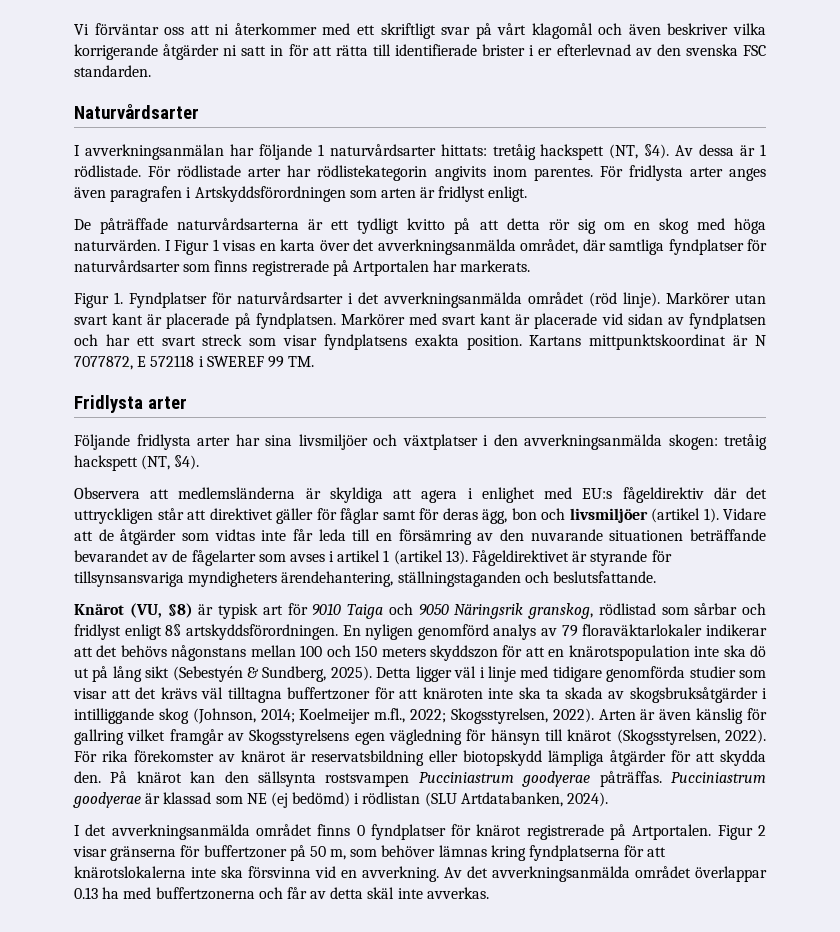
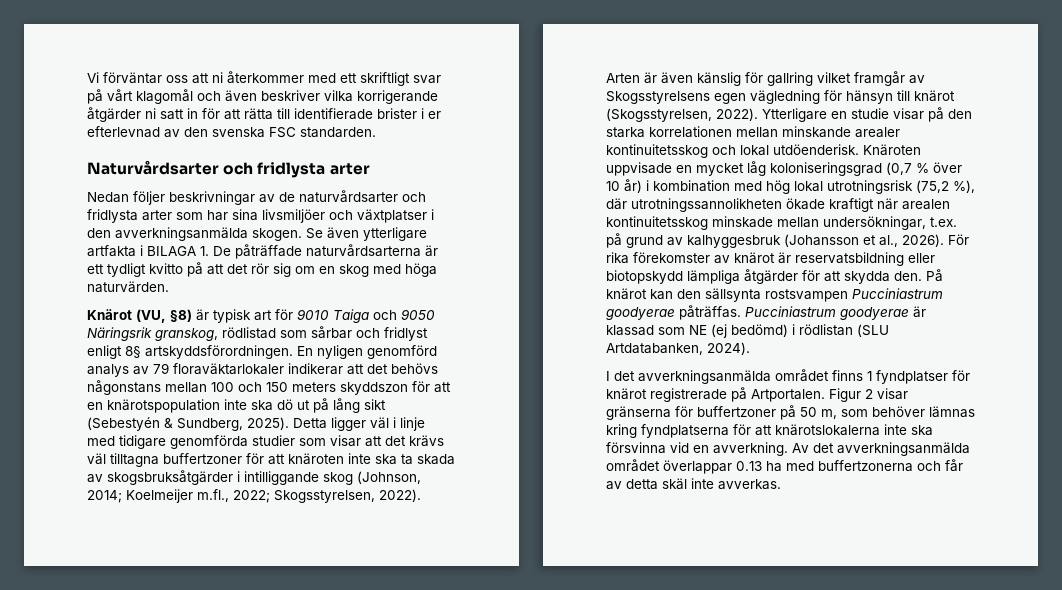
- Naturvårdsarter
- I avverkningsanmälan har följande 1 naturvårdsarter hittats: tretåig hackspett (NT, §4). Av dessa är 1 rödlistade. För rödlistade arter har rödlistekategorin angivits inom parentes. För fridlysta arter anges även paragrafen i Artskyddsförordningen som arten är fridlyst enligt.
- De påträffade naturvårdsarterna är ett tydligt kvitto på att detta rör sig om en skog med höga naturvärden. I Figur 1 visas en karta över det avverkningsanmälda området, där samtliga fyndplatser för naturvårdsarter som finns registrerade på Artportalen har markerats.
- Figur 1. Fyndplatser för naturvårdsarter i det avverkningsanmälda området (röd linje). Markörer utan svart kant är placerade på fyndplatsen. Markörer med svart kant är placerade vid sidan av fyndplatsen och har ett svart streck som visar fyndplatsens exakta position. Kartans mittpunktskoordinat är N 7077872, E 572118 i SWEREF 99 TM.
- Fridlysta arter
- Följande fridlysta arter har sina livsmiljöer och växtplatser i den avverkningsanmälda skogen: tretåig hackspett (NT, §4).
- Observera att medlemsländerna är skyldiga att agera i enlighet med EU:s fågeldirektiv där det uttryckligen står att direktivet gäller för fåglar samt för deras ägg, bon och livsmiljöer (artikel 1). Vidare att de åtgärder som vidtas inte får leda till en försämring av den nuvarande situationen beträffande bevarandet av de fågelarter som avses i artikel 1 (artikel 13). Fågeldirektivet är styrande för tillsynsansvariga myndigheters ärendehantering, ställningstaganden och beslutsfattande.
+ Naturvårdsarter och fridlysta arter
+ Nedan följer beskrivningar av de naturvårdsarter och fridlysta arter som har sina livsmiljöer och växtplatser i den avverkningsanmälda skogen. Se även ytterligare artfakta i BILAGA 1. De påträffade naturvårdsarterna är ett tydligt kvitto på att det rör sig om en skog med höga naturvärden.
+ Ytterligare en studie visar på den starka korrelationen mellan minskande arealer kontinuitetsskog och lokal utdöenderisk. Knäroten uppvisade en mycket låg koloniseringsgrad (0,7 % över 10 år) i kombination med hög lokal utrotningsrisk (75,2 %), där utrotningssannolikheten ökade kraftigt när arealen kontinuitetsskog minskade mellan undersökningar, t.ex. på grund av kalhyggesbruk (Johansson et al., 2026).
- I det avverkningsanmälda området finns 0 fyndplatser för knärot registrerade på Artportalen.
+ I det avverkningsanmälda området finns 1 fyndplatser för knärot registrerade på Artportalen.

